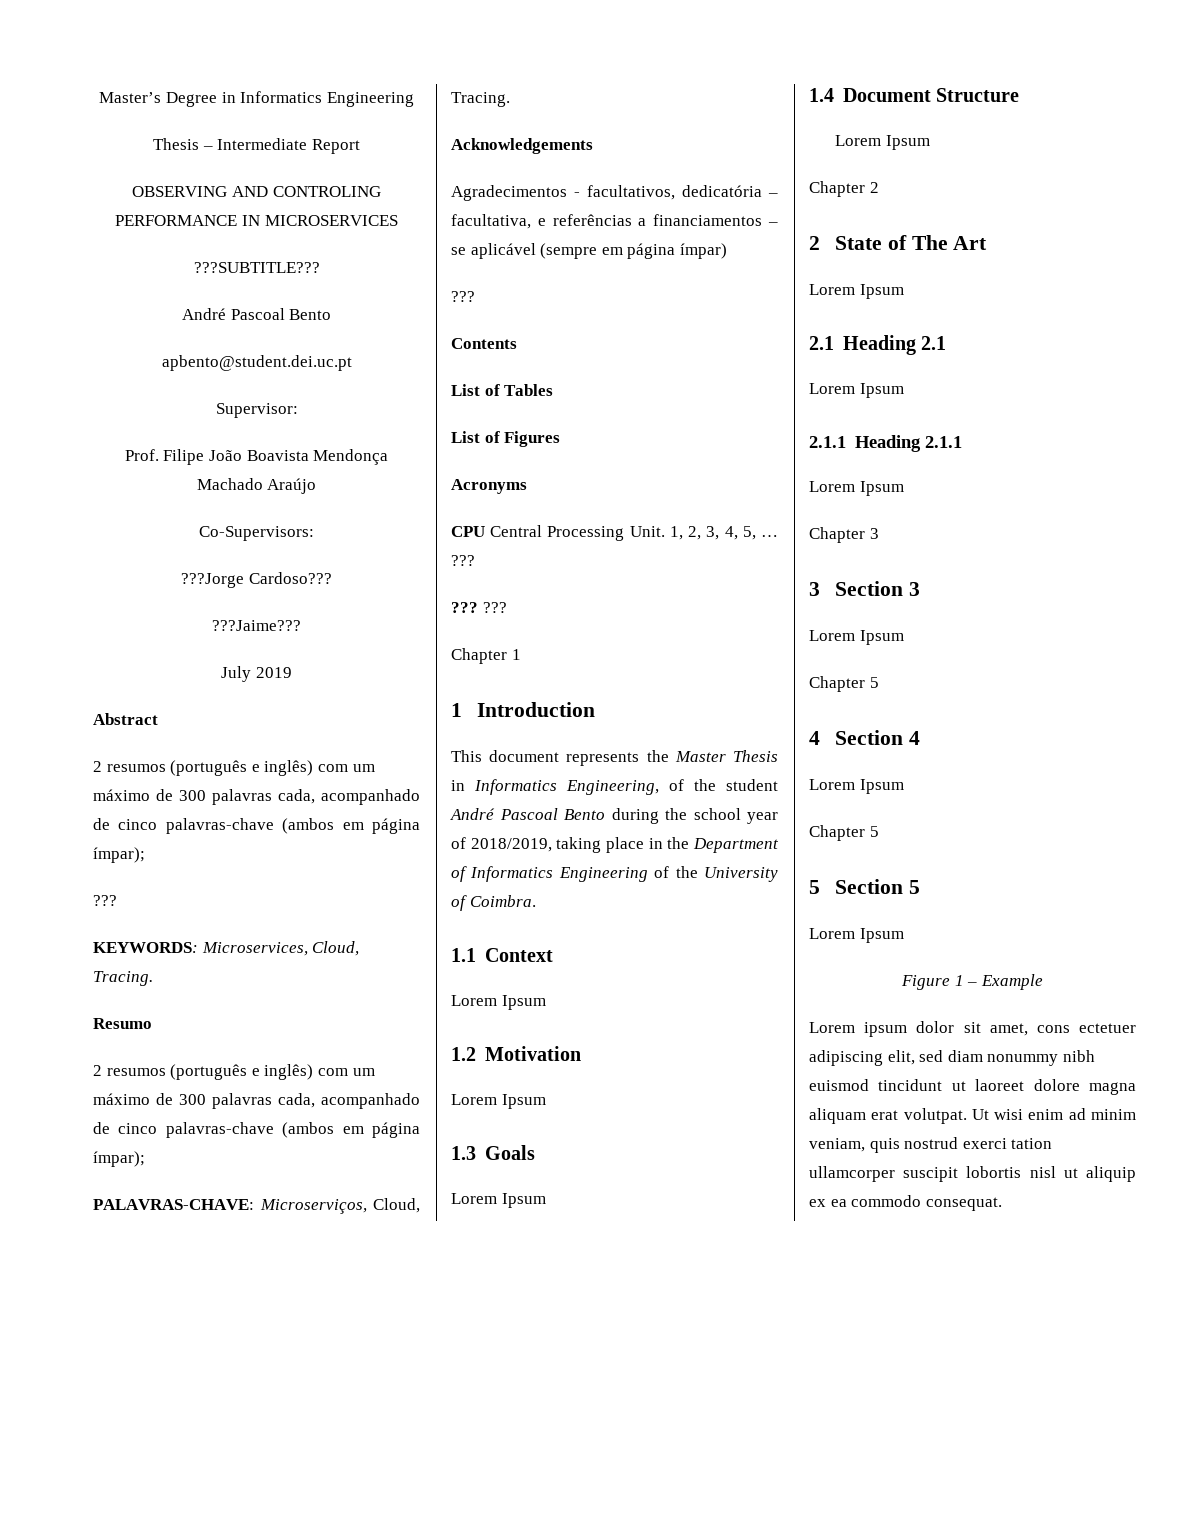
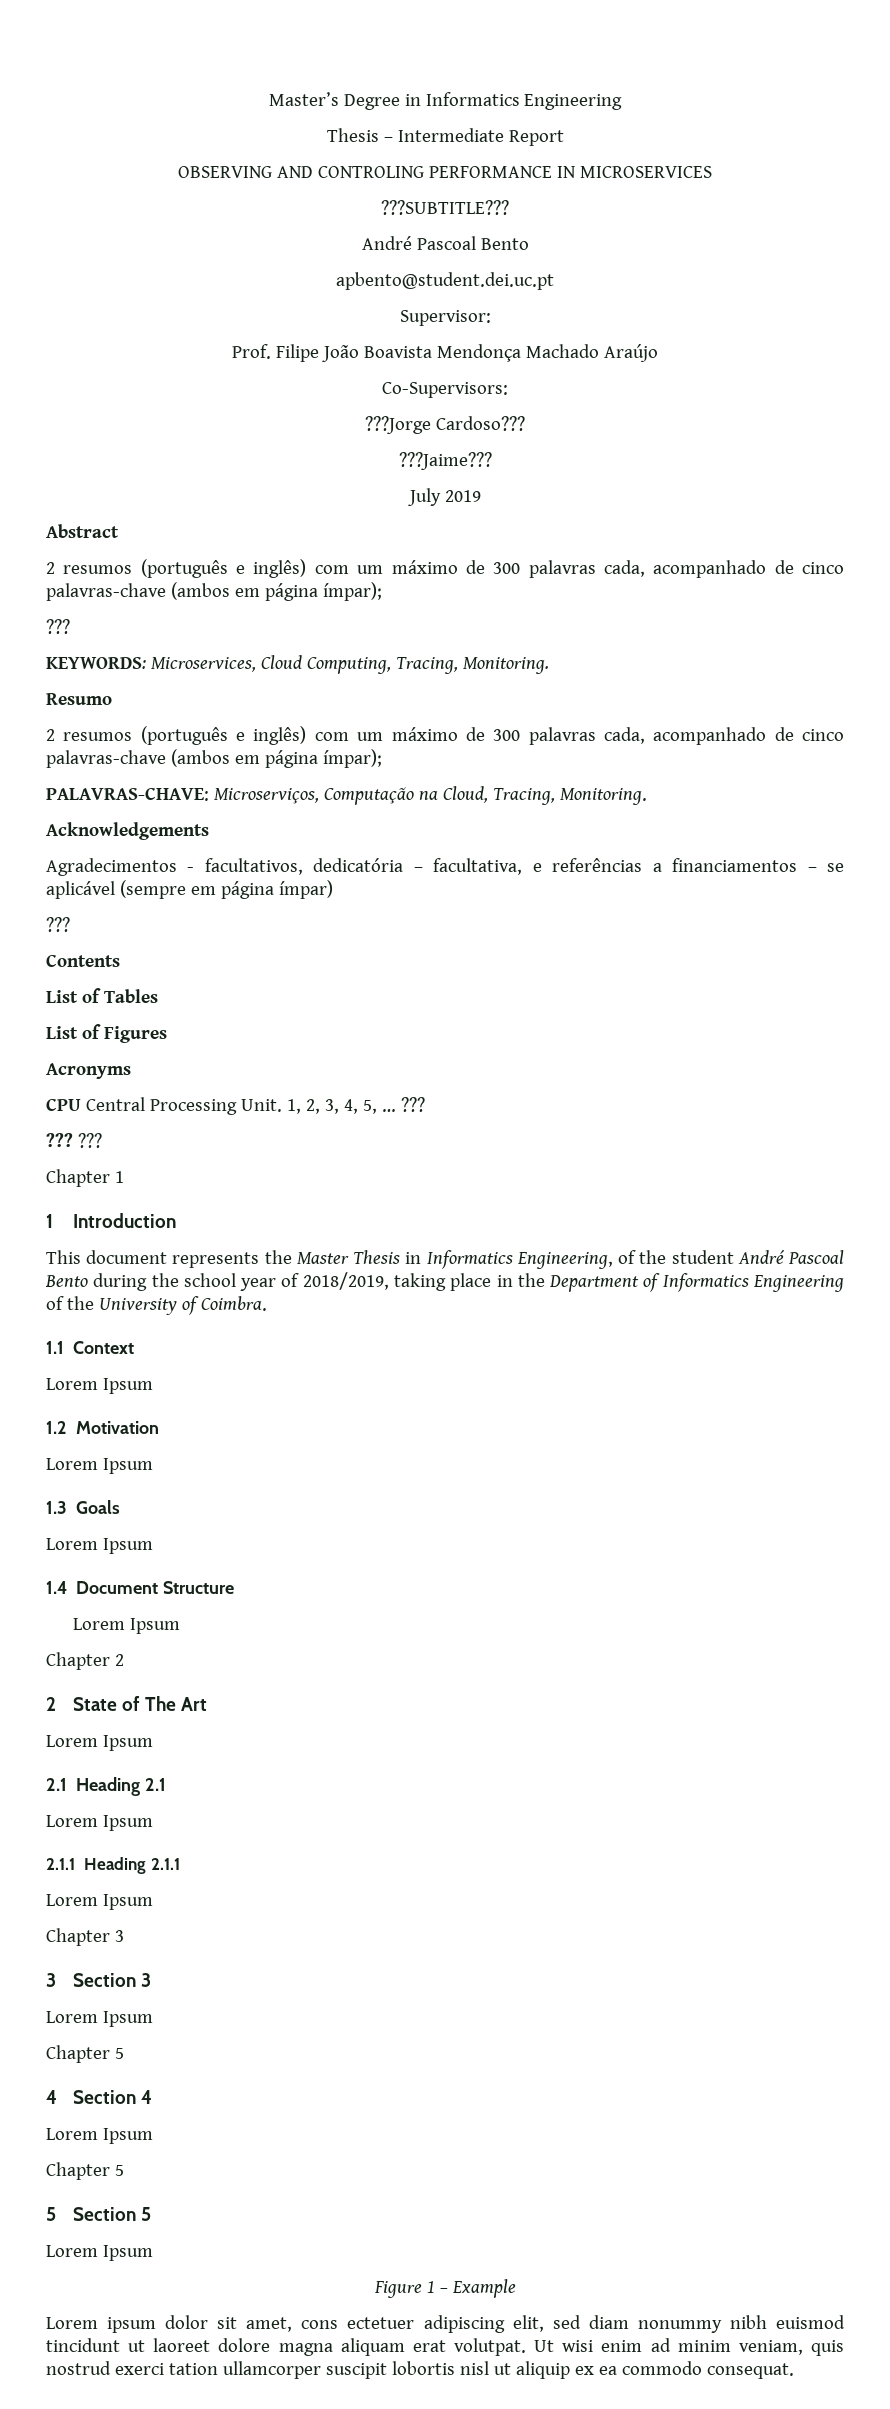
- KEYWORDS: Microservices, Cloud, Tracing.
+ KEYWORDS: Microservices, Cloud Computing, Tracing, Monitoring.
- PALAVRAS-CHAVE: Microserviços, Cloud, Tracing.
+ PALAVRAS-CHAVE: Microserviços, Computação na Cloud, Tracing, Monitoring.

